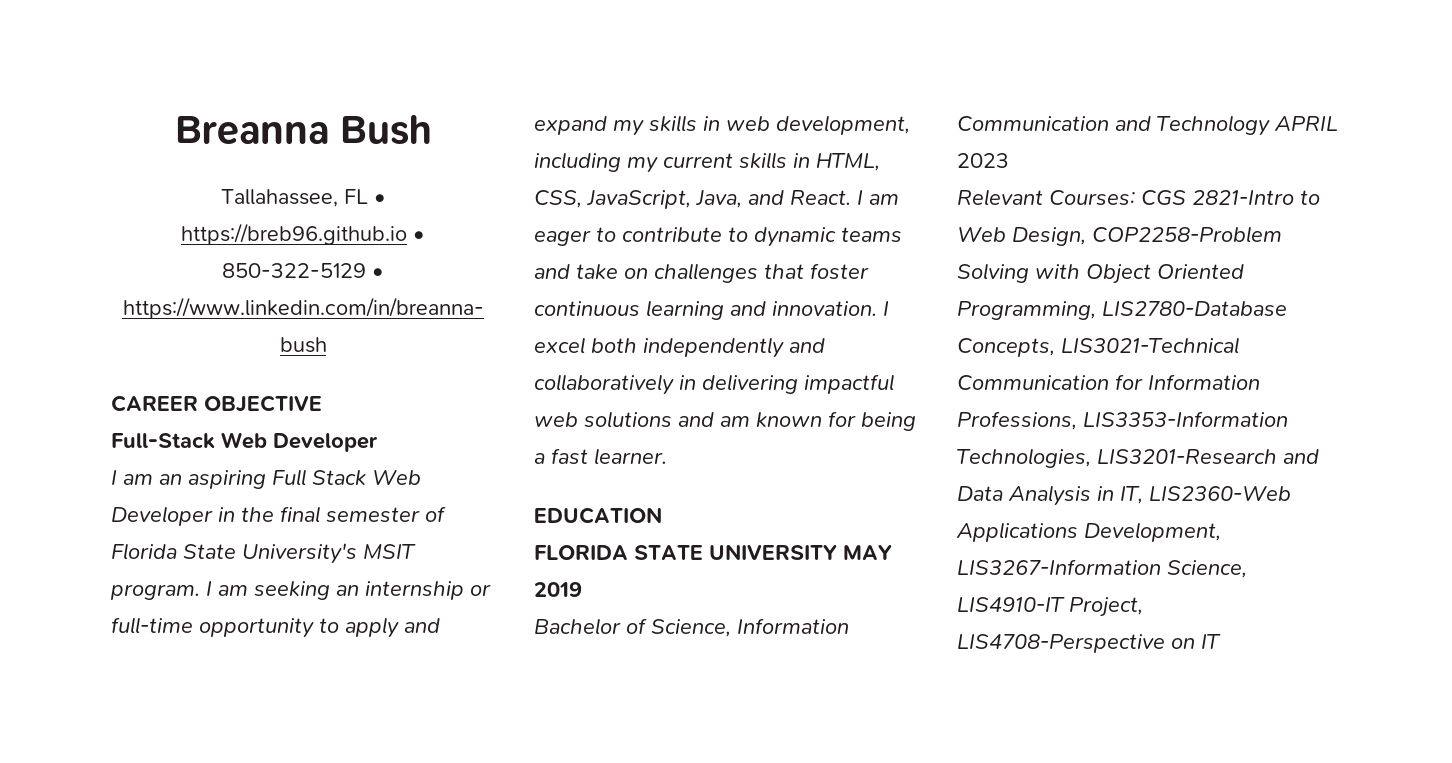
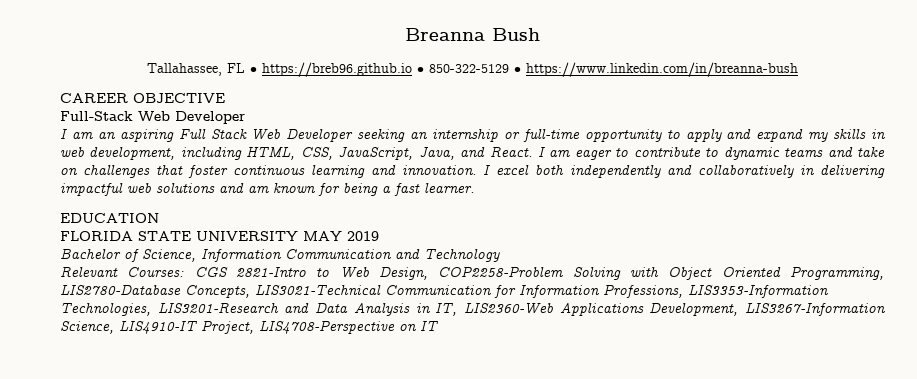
- I am an aspiring Full Stack Web Developer in the final semester of Florida State University's MSIT program. I am seeking an internship or full-time opportunity to apply and expand my skills in web development, including my current skills in HTML, CSS, JavaScript, Java, and React.
+ I am an aspiring Full Stack Web Developer seeking an internship or full-time opportunity to apply and expand my skills in web development, including HTML, CSS, JavaScript, Java, and React.
- Bachelor of Science, Information Communication and Technology APRIL 2023
+ Bachelor of Science, Information Communication and Technology

